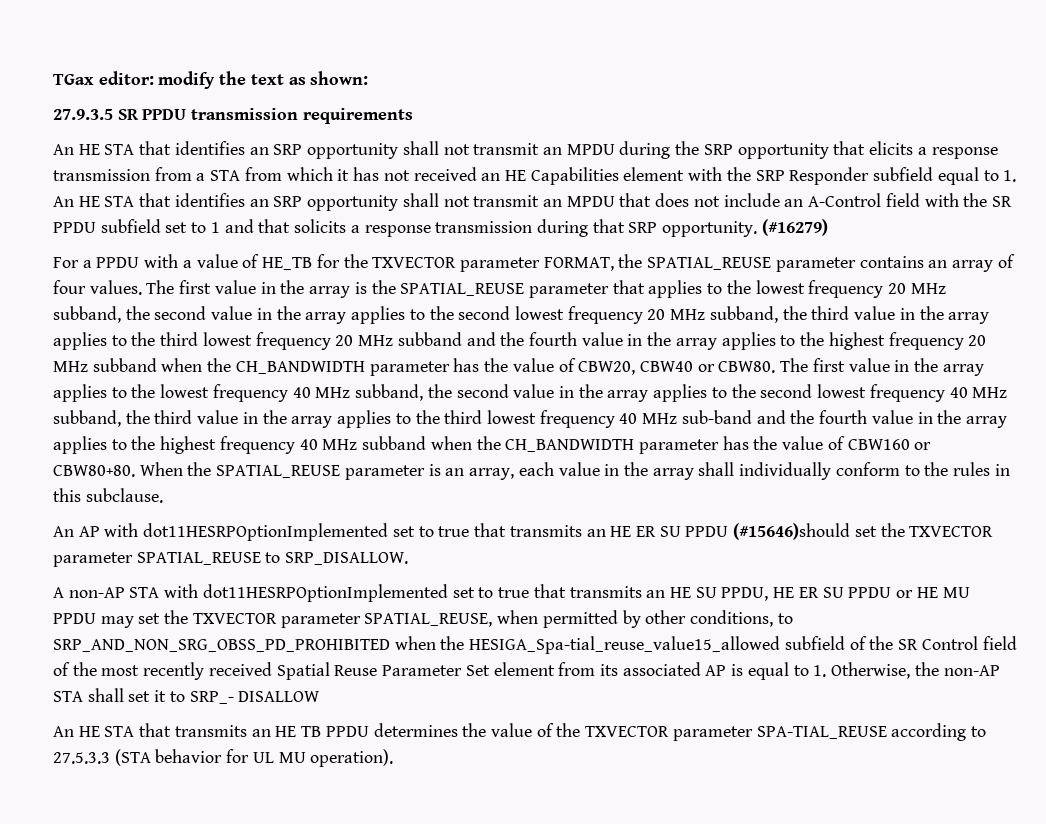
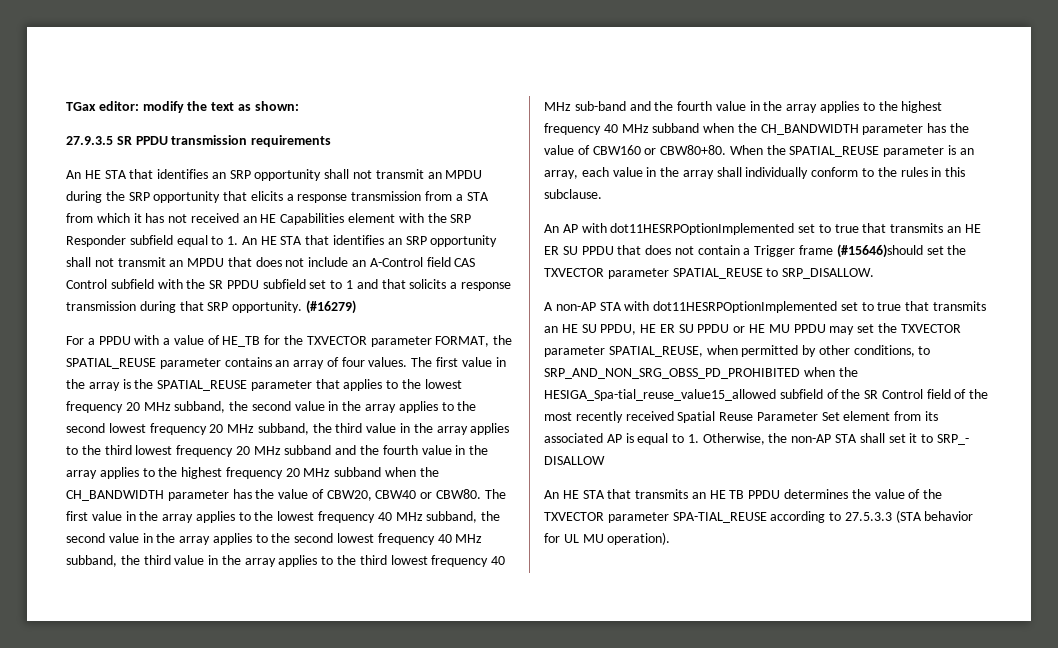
- An HE STA that identifies an SRP opportunity shall not transmit an MPDU during the SRP opportunity that elicits a response transmission from a STA from which it has not received an HE Capabilities element with the SRP Responder subfield equal to 1. An HE STA that identifies an SRP opportunity shall not transmit an MPDU that does not include an A-Control field with the SR PPDU subfield set to 1 and that solicits a response transmission during that SRP opportunity.
+ An HE STA that identifies an SRP opportunity shall not transmit an MPDU during the SRP opportunity that elicits a response transmission from a STA from which it has not received an HE Capabilities element with the SRP Responder subfield equal to 1. An HE STA that identifies an SRP opportunity shall not transmit an MPDU that does not include an A-Control field CAS Control subfield with the SR PPDU subfield set to 1 and that solicits a response transmission during that SRP opportunity.
- An AP with dot11HESRPOptionImplemented set to true that transmits an HE ER SU PPDU (#15646)should set the TXVECTOR parameter SPATIAL_REUSE to SRP_DISALLOW.
+ An AP with dot11HESRPOptionImplemented set to true that transmits an HE ER SU PPDU that does not contain a Trigger frame (#15646)should set the TXVECTOR parameter SPATIAL_REUSE to SRP_DISALLOW.

